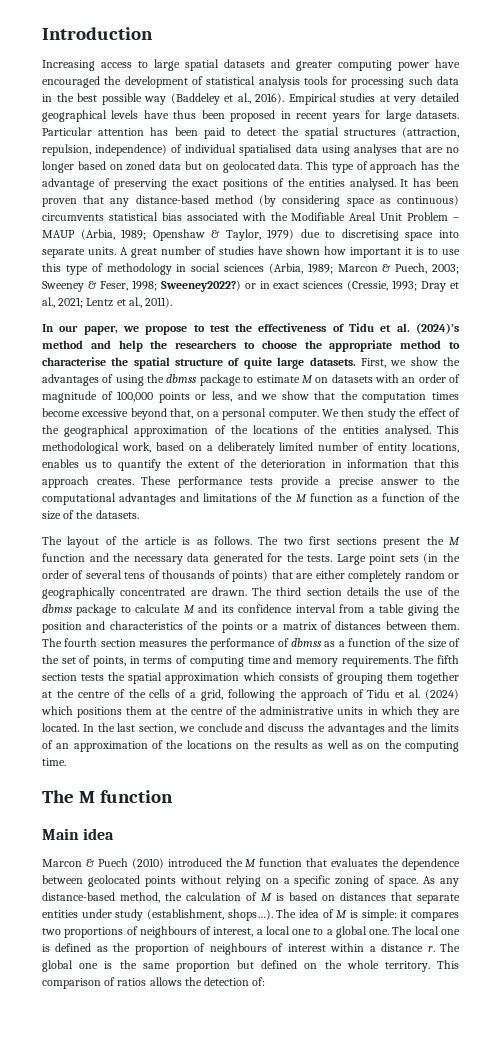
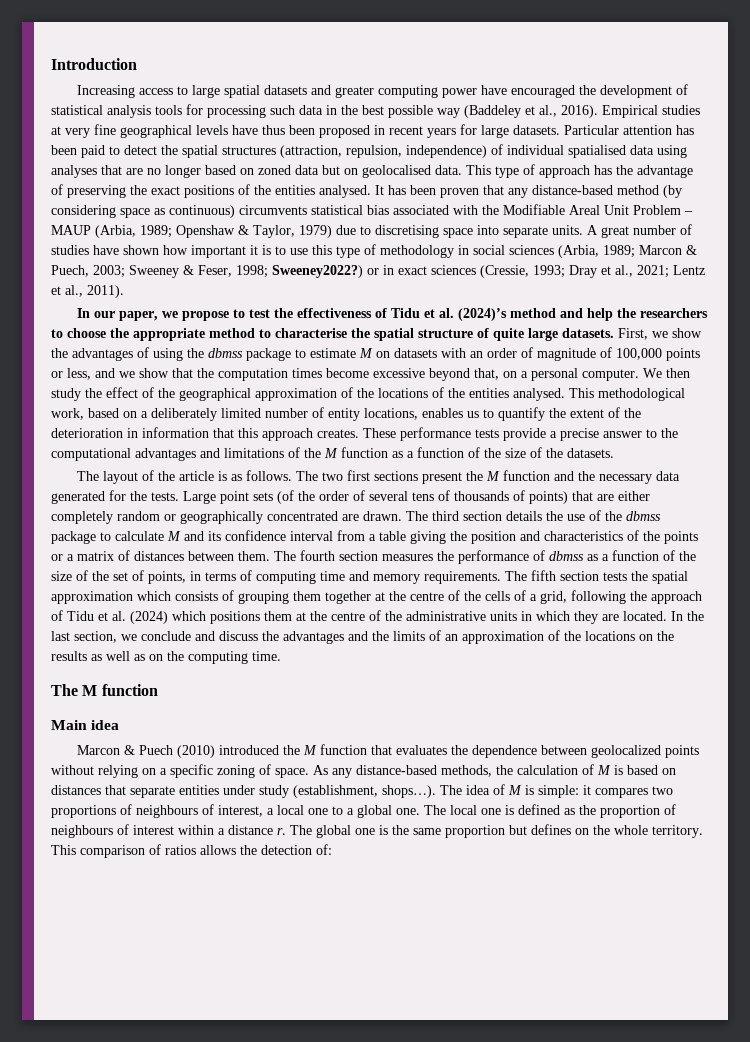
- Empirical studies at very detailed geographical levels have thus been proposed in recent years for large datasets.
+ Empirical studies at very fine geographical levels have thus been proposed in recent years for large datasets.
- Particular attention has been paid to detect the spatial structures (attraction, repulsion, independence) of individual spatialised data using analyses that are no longer based on zoned data but on geolocated data.
+ Particular attention has been paid to detect the spatial structures (attraction, repulsion, independence) of individual spatialised data using analyses that are no longer based on zoned data but on geolocalised data.
- Large point sets (in the order of several tens of thousands of points) that are either completely random or geographically concentrated are drawn.
+ Large point sets (of the order of several tens of thousands of points) that are either completely random or geographically concentrated are drawn.
- Marcon & Puech (2010) introduced the M function that evaluates the dependence between geolocated points without relying on a specific zoning of space.
+ Marcon & Puech (2010) introduced the M function that evaluates the dependence between geolocalized points without relying on a specific zoning of space.
- As any distance-based method, the calculation of M is based on distances that separate entities under study (establishment, shops…).
+ As any distance-based methods, the calculation of M is based on distances that separate entities under study (establishment, shops…).
- The global one is the same proportion but defined on the whole territory.
+ The global one is the same proportion but defines on the whole territory.

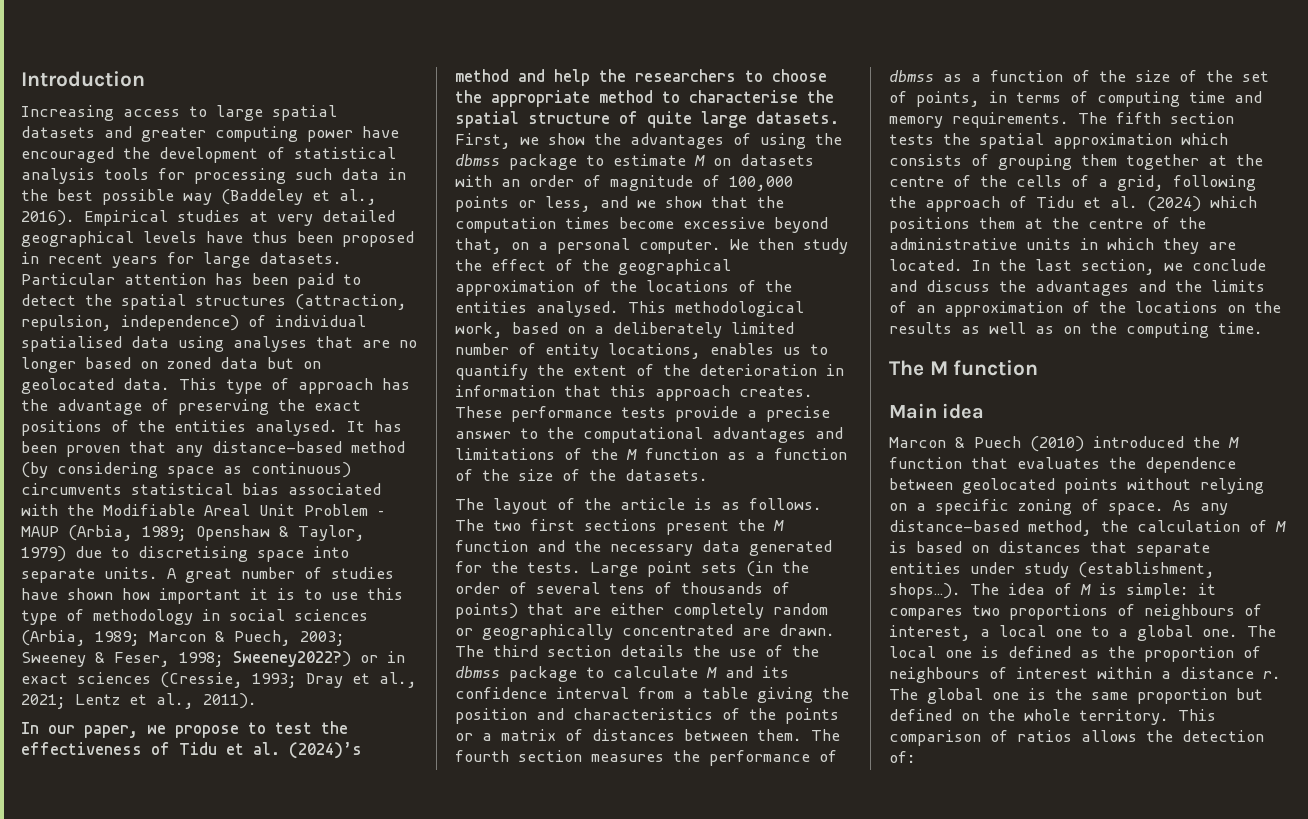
- Empirical studies at very fine geographical levels have thus been proposed in recent years for large datasets.
+ Empirical studies at very detailed geographical levels have thus been proposed in recent years for large datasets.
- Particular attention has been paid to detect the spatial structures (attraction, repulsion, independence) of individual spatialised data using analyses that are no longer based on zoned data but on geolocalised data.
+ Particular attention has been paid to detect the spatial structures (attraction, repulsion, independence) of individual spatialised data using analyses that are no longer based on zoned data but on geolocated data.
- Large point sets (of the order of several tens of thousands of points) that are either completely random or geographically concentrated are drawn.
+ Large point sets (in the order of several tens of thousands of points) that are either completely random or geographically concentrated are drawn.
- Marcon & Puech (2010) introduced the M function that evaluates the dependence between geolocalized points without relying on a specific zoning of space.
+ Marcon & Puech (2010) introduced the M function that evaluates the dependence between geolocated points without relying on a specific zoning of space.
- As any distance-based methods, the calculation of M is based on distances that separate entities under study (establishment, shops…).
+ As any distance-based method, the calculation of M is based on distances that separate entities under study (establishment, shops…).
- The global one is the same proportion but defines on the whole territory.
+ The global one is the same proportion but defined on the whole territory.

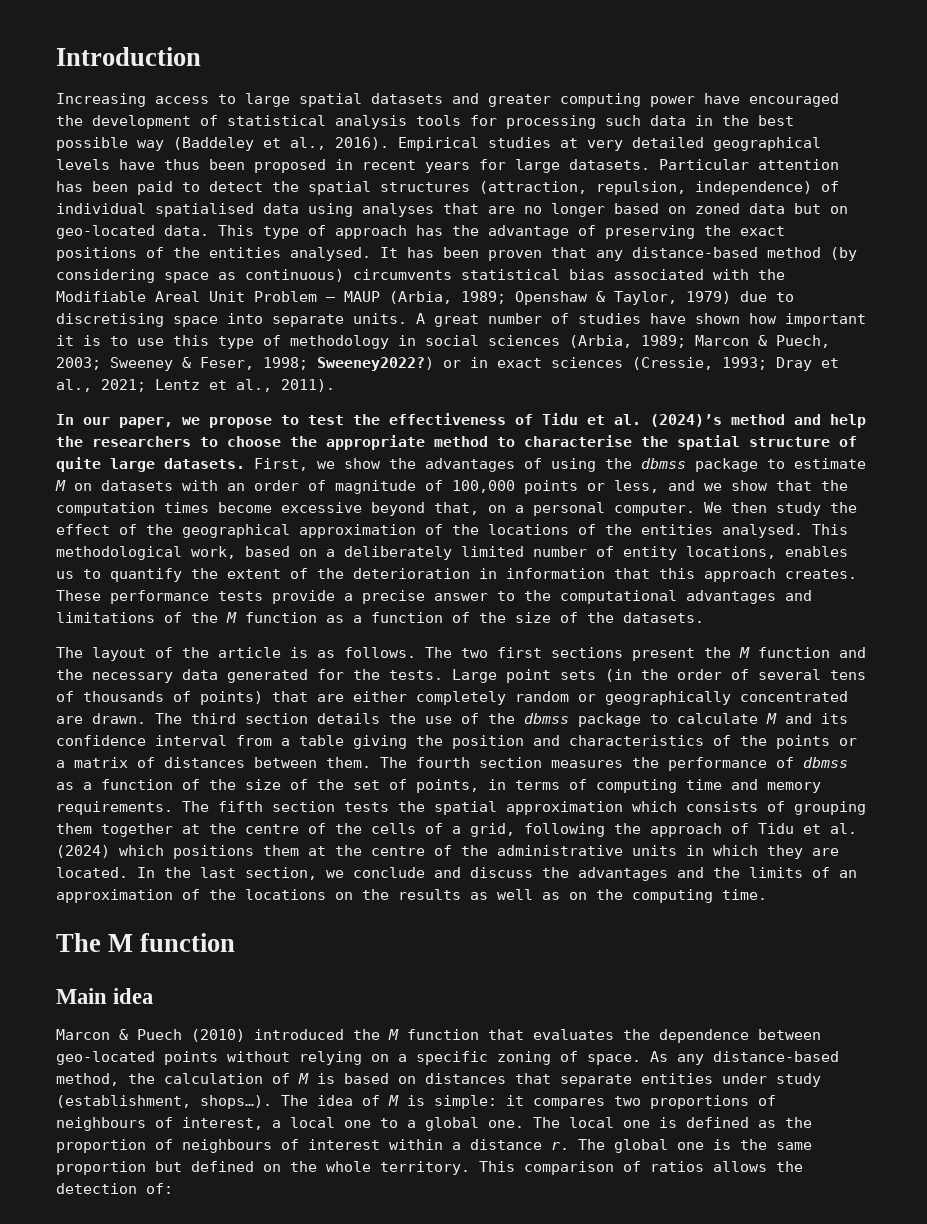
- Particular attention has been paid to detect the spatial structures (attraction, repulsion, independence) of individual spatialised data using analyses that are no longer based on zoned data but on geolocated data.
+ Particular attention has been paid to detect the spatial structures (attraction, repulsion, independence) of individual spatialised data using analyses that are no longer based on zoned data but on geo-located data.
- Marcon & Puech (2010) introduced the M function that evaluates the dependence between geolocated points without relying on a specific zoning of space.
+ Marcon & Puech (2010) introduced the M function that evaluates the dependence between geo-located points without relying on a specific zoning of space.

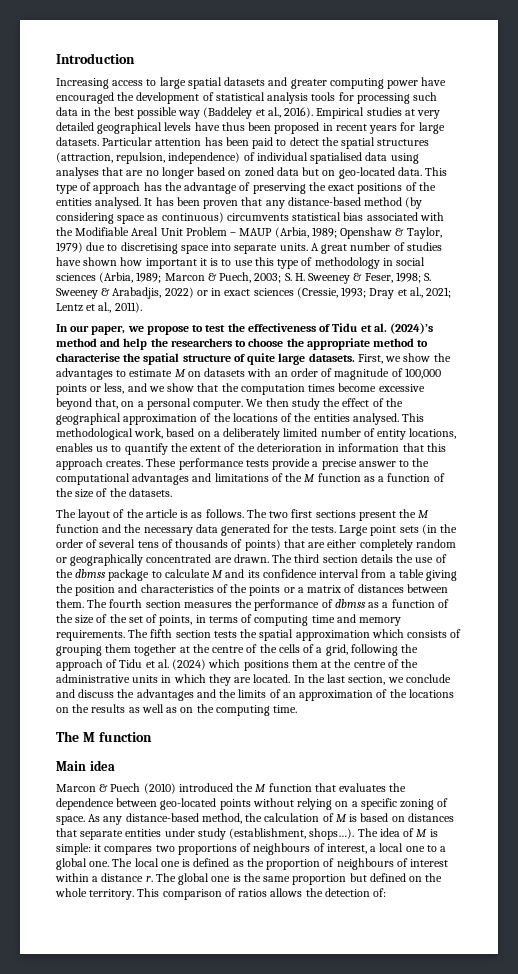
- A great number of studies have shown how important it is to use this type of methodology in social sciences (Arbia, 1989; Marcon & Puech, 2003; Sweeney & Feser, 1998; Sweeney2022?) or in exact sciences (Cressie, 1993; Dray et al., 2021; Lentz et al., 2011).
+ A great number of studies have shown how important it is to use this type of methodology in social sciences (Arbia, 1989; Marcon & Puech, 2003; S. H. Sweeney & Feser, 1998; S. Sweeney & Arabadjis, 2022) or in exact sciences (Cressie, 1993; Dray et al., 2021; Lentz et al., 2011).
- First, we show the advantages of using the dbmss package to estimate M on datasets with an order of magnitude of 100,000 points or less, and we show that the computation times become excessive beyond that, on a personal computer.
+ First, we show the advantages to estimate M on datasets with an order of magnitude of 100,000 points or less, and we show that the computation times become excessive beyond that, on a personal computer.

